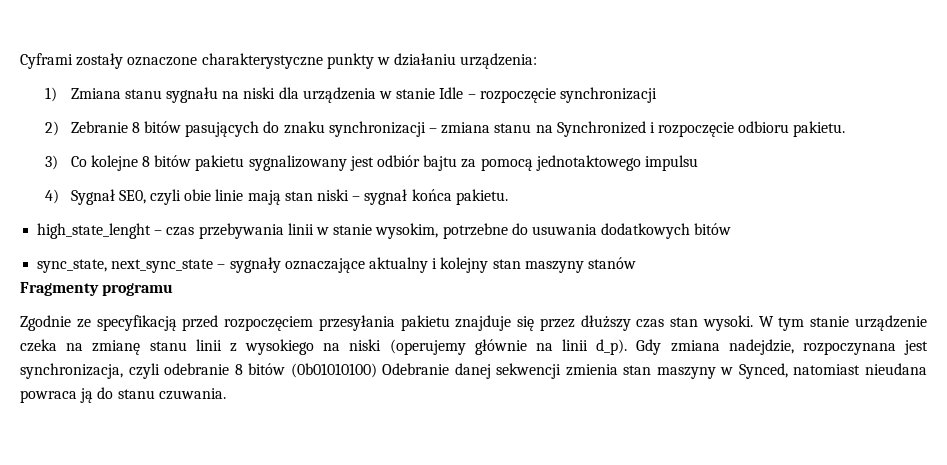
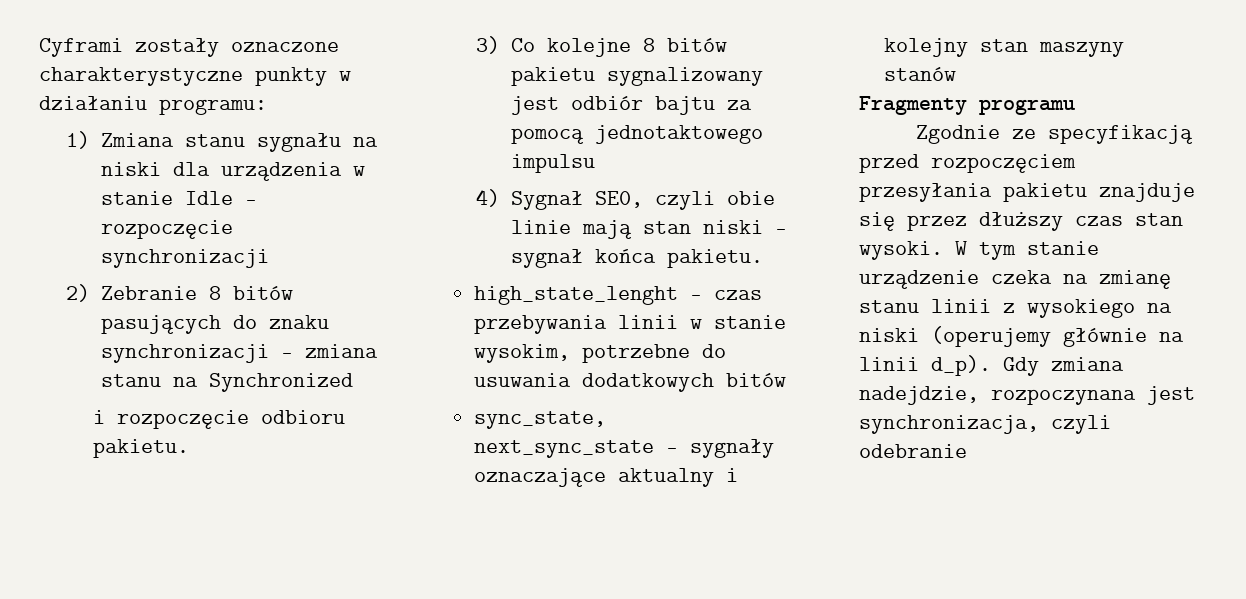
- Cyframi zostały oznaczone charakterystyczne punkty w działaniu urządzenia:
+ Cyframi zostały oznaczone charakterystyczne punkty w działaniu programu:
- 2) Zebranie 8 bitów pasujących do znaku synchronizacji – zmiana stanu na Synchronized i rozpoczęcie odbioru pakietu.
+ 2) Zebranie 8 bitów pasujących do znaku synchronizacji – zmiana stanu na Synchronized
+ i rozpoczęcie odbioru pakietu.
- Gdy zmiana nadejdzie, rozpoczynana jest synchronizacja, czyli odebranie 8 bitów (0b01010100) Odebranie danej sekwencji zmienia stan maszyny w Synced, natomiast nieudana powraca ją do stanu czuwania.
+ Gdy zmiana nadejdzie, rozpoczynana jest synchronizacja, czyli odebranie

